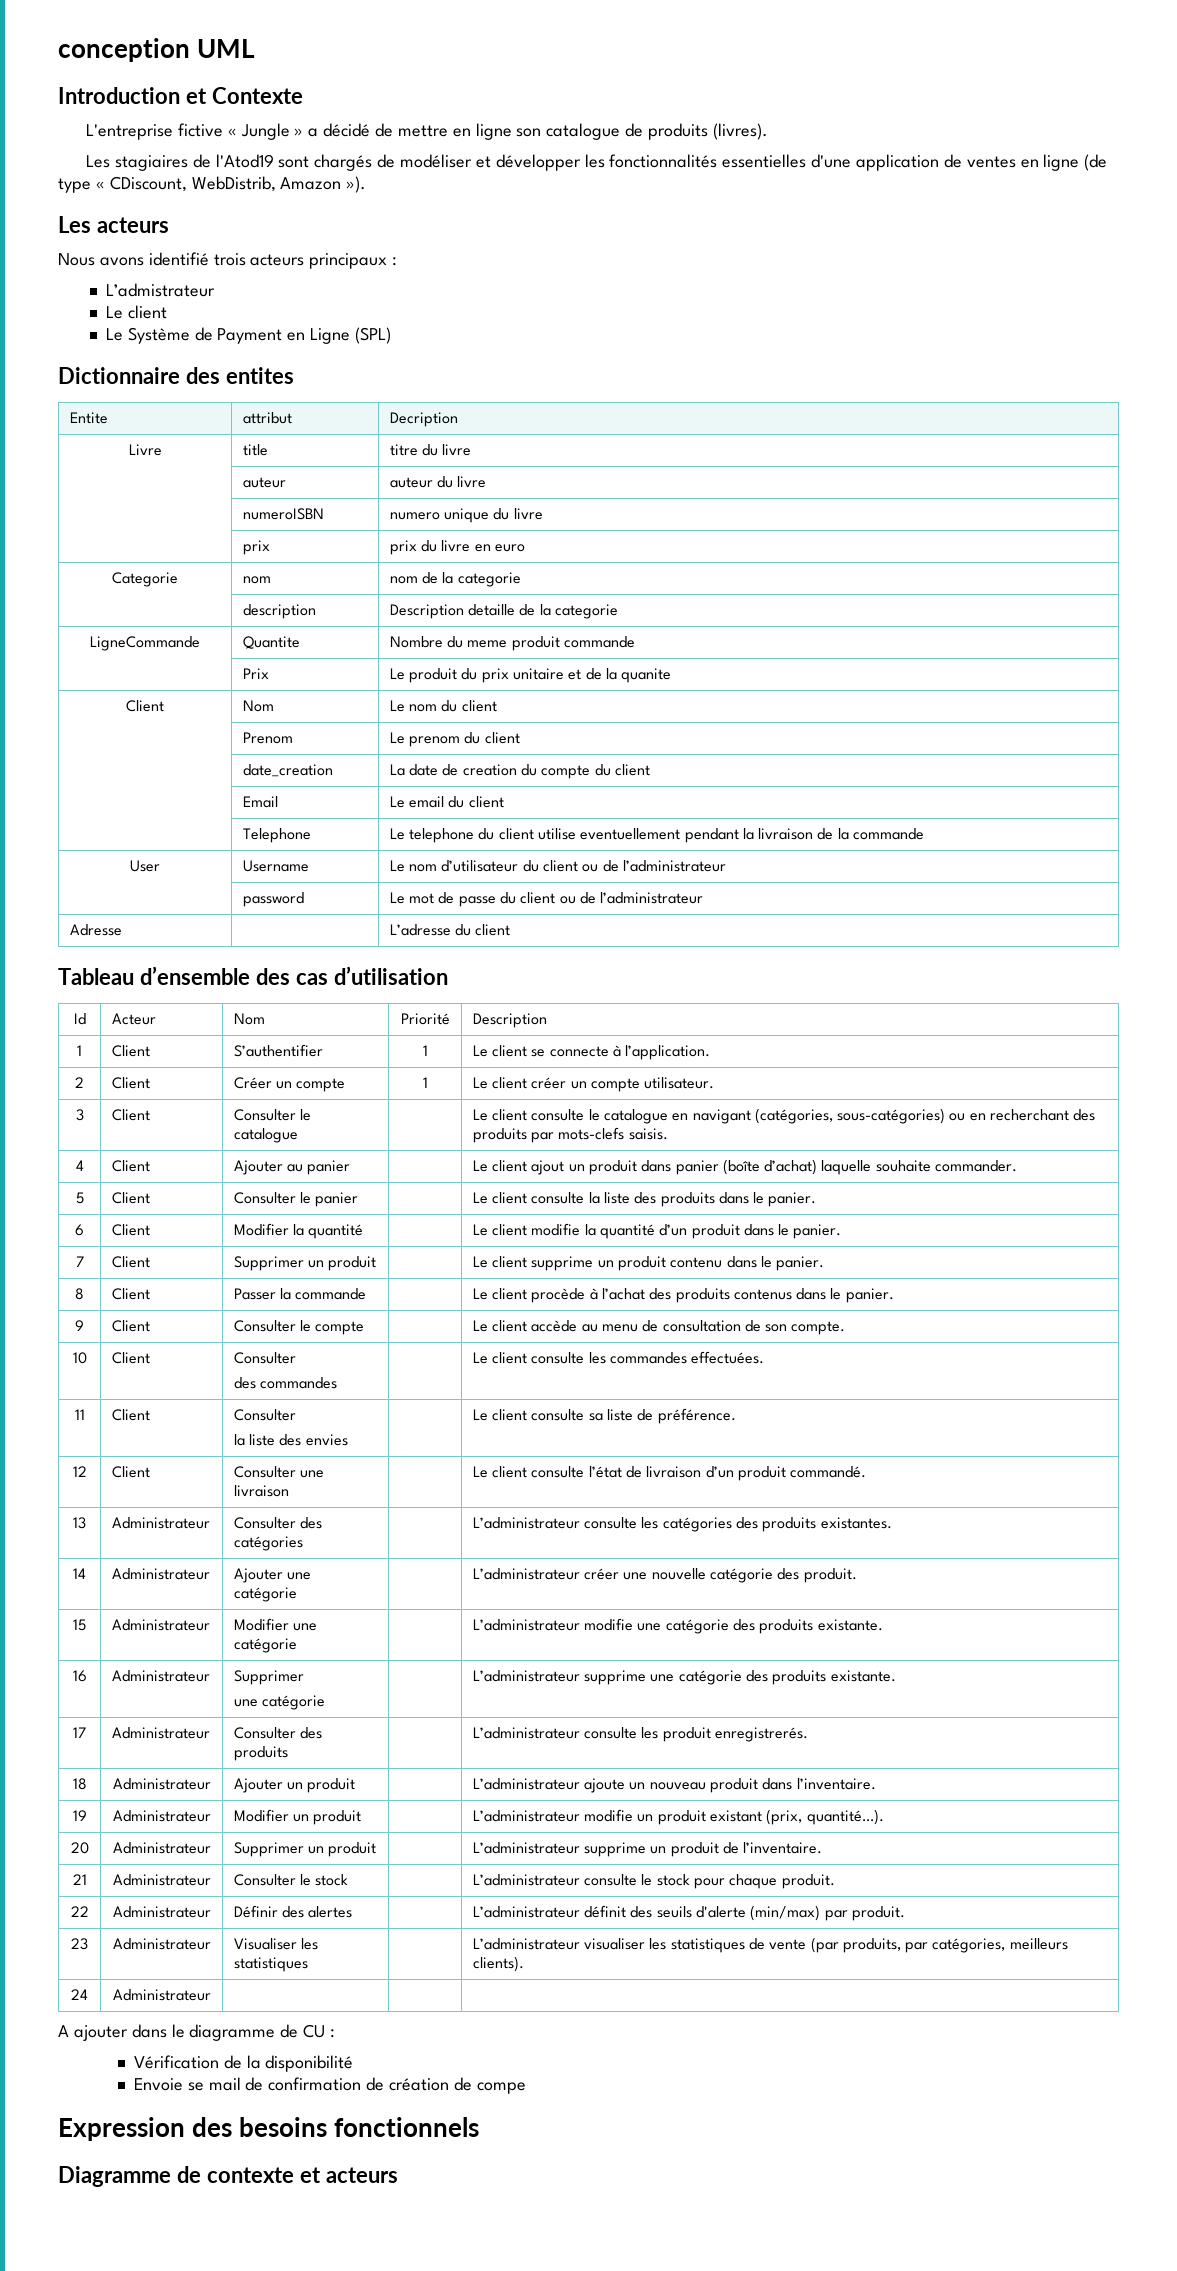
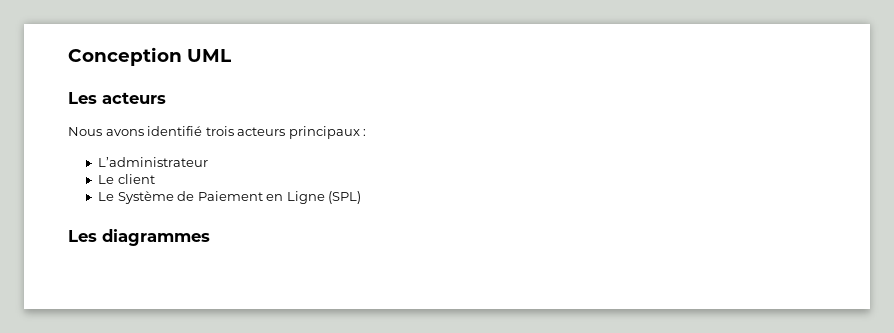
- conception UML
+ Conception UML
- Introduction et Contexte
- L'entreprise fictive « Jungle » a décidé de mettre en ligne son catalogue de produits (livres).
- Les stagiaires de l'Atod19 sont chargés de modéliser et développer les fonctionnalités essentielles d'une application de ventes en ligne (de type « CDiscount, WebDistrib, Amazon »).
- L’admistrateur
+ L’administrateur
- Le Système de Payment en Ligne (SPL)
+ Le Système de Paiement en Ligne (SPL)
- Dictionnaire des entites
- Entite | attribut | Decription
- Livre | title | titre du livre
- | auteur | auteur du livre
- | numeroISBN | numero unique du livre
- | prix | prix du livre en euro
- Categorie | nom | nom de la categorie
- | description | Description detaille de la categorie
- LigneCommande | Quantite | Nombre du meme produit commande
- | Prix | Le produit du prix unitaire et de la quanite
- Client | Nom | Le nom du client
- | Prenom | Le prenom du client
- | date_creation | La date de creation du compte du client
- | Email | Le email du client
- | Telephone | Le telephone du client utilise eventuellement pendant la livraison de la commande
- User | Username | Le nom d’utilisateur du client ou de l’administrateur
- | password | Le mot de passe du client ou de l’administrateur
- Adresse | | L’adresse du client
- Tableau d’ensemble des cas d’utilisation
- Id | Acteur | Nom | Priorité | Description
- 1 | Client | S’authentifier | 1 | Le client se connecte à l’application.
- 2 | Client | Créer un compte | 1 | Le client créer un compte utilisateur.
- 3 | Client | Consulter le catalogue | | Le client consulte le catalogue en navigant (catégories, sous-catégories) ou en recherchant des produits par mots-clefs saisis.
- 4 | Client | Ajouter au panier | | Le client ajout un produit dans panier (boîte d’achat) laquelle souhaite commander.
- 5 | Client | Consulter le panier | | Le client consulte la liste des produits dans le panier.
- 6 | Client | Modifier la quantité | | Le client modifie la quantité d’un produit dans le panier.
- 7 | Client | Supprimer un produit | | Le client supprime un produit contenu dans le panier.
- 8 | Client | Passer la commande | | Le client procède à l’achat des produits contenus dans le panier.
- 9 | Client | Consulter le compte | | Le client accède au menu de consultation de son compte.
- 10 | Client | Consulter
- des commandes | | Le client consulte les commandes effectuées.
- 11 | Client | Consulter
- la liste des envies | | Le client consulte sa liste de préférence.
- 12 | Client | Consulter une livraison | | Le client consulte l’état de livraison d’un produit commandé.
- 13 | Administrateur | Consulter des catégories | | L’administrateur consulte les catégories des produits existantes.
- 14 | Administrateur | Ajouter une catégorie | | L’administrateur créer une nouvelle catégorie des produit.
- 15 | Administrateur | Modifier une catégorie | | L’administrateur modifie une catégorie des produits existante.
- 16 | Administrateur | Supprimer
- une catégorie | | L’administrateur supprime une catégorie des produits existante.
- 17 | Administrateur | Consulter des produits | | L’administrateur consulte les produit enregistrerés.
- 18 | Administrateur | Ajouter un produit | | L’administrateur ajoute un nouveau produit dans l’inventaire.
- 19 | Administrateur | Modifier un produit | | L’administrateur modifie un produit existant (prix, quantité…).
- 20 | Administrateur | Supprimer un produit | | L’administrateur supprime un produit de l’inventaire.
- 21 | Administrateur | Consulter le stock | | L’administrateur consulte le stock pour chaque produit.
- 22 | Administrateur | Définir des alertes | | L’administrateur définit des seuils d'alerte (min/max) par produit.
- 23 | Administrateur | Visualiser les statistiques | | L’administrateur visualiser les statistiques de vente (par produits, par catégories, meilleurs clients).
- 24 | Administrateur | | |
- A ajouter dans le diagramme de CU :
- Vérification de la disponibilité
- Envoie se mail de confirmation de création de compe
- Expression des besoins fonctionnels
- Diagramme de contexte et acteurs
+ Les diagrammes

